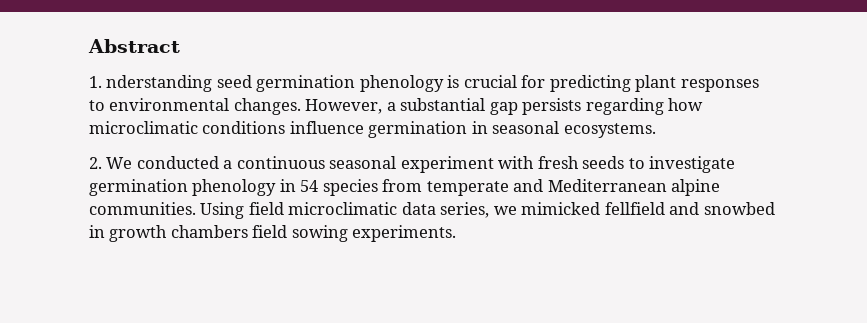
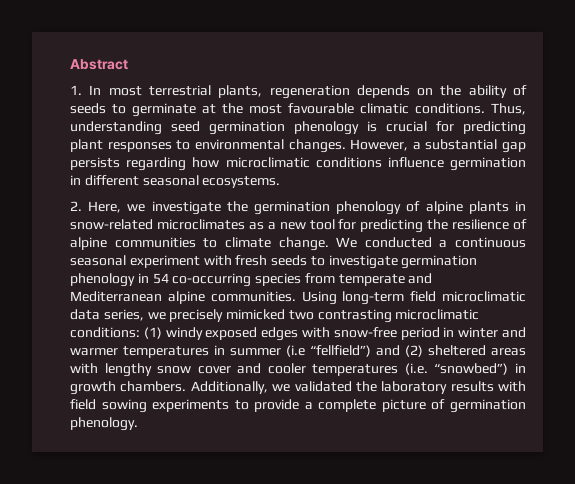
- 1. nderstanding seed germination phenology is crucial for predicting plant responses to environmental changes.
+ 1. In most terrestrial plants, regeneration depends on the ability of seeds to germinate at the most favourable climatic conditions. Thus, understanding seed germination phenology is crucial for predicting plant responses to environmental changes.
- However, a substantial gap persists regarding how microclimatic conditions influence germination in seasonal ecosystems.
+ However, a substantial gap persists regarding how microclimatic conditions influence germination in different seasonal ecosystems.
- 2. We conducted a continuous seasonal experiment with fresh seeds to investigate germination phenology in 54 species from temperate and Mediterranean alpine communities.
+ 2. Here, we investigate the germination phenology of alpine plants in snow-related microclimates as a new tool for predicting the resilience of alpine communities to climate change. We conducted a continuous seasonal experiment with fresh seeds to investigate germination phenology in 54 co-occurring species from temperate and Mediterranean alpine communities.
- Using field microclimatic data series, we mimicked fellfield and snowbed in growth chambers field sowing experiments.
+ Using long-term field microclimatic data series, we precisely mimicked two contrasting microclimatic conditions: (1) windy exposed edges with snow-free period in winter and warmer temperatures in summer (i.e “fellfield”) and (2) sheltered areas with lengthy snow cover and cooler temperatures (i.e. “snowbed”) in growth chambers. Additionally, we validated the laboratory results with field sowing experiments to provide a complete picture of germination phenology.

